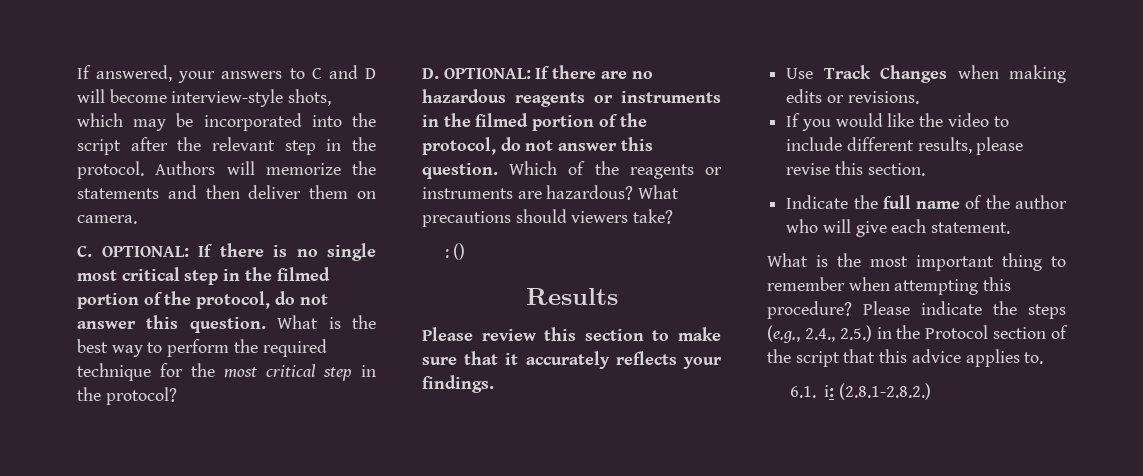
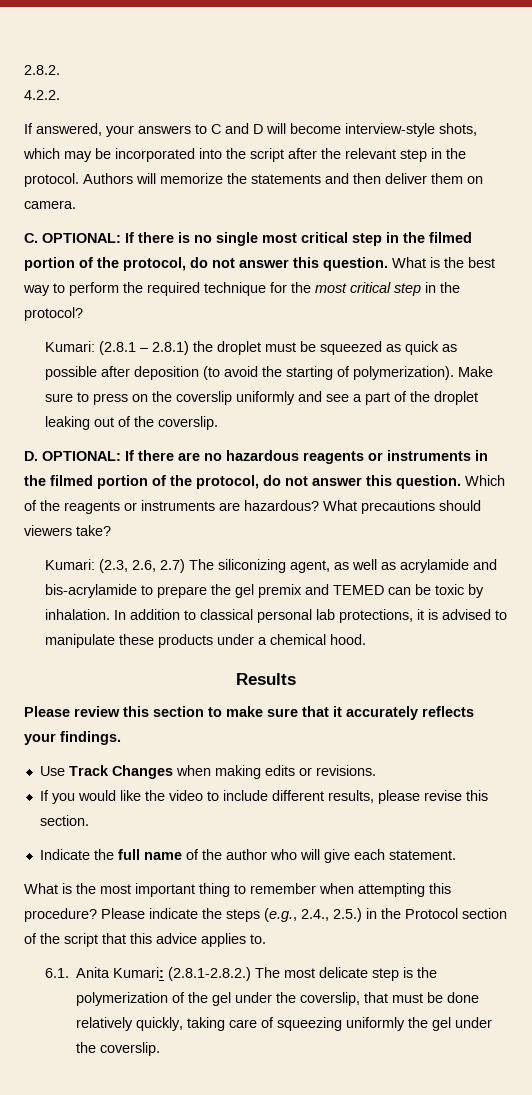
+ 2.8.2.
+ 4.2.2.
+ Kumari: (2.8.1 – 2.8.1) the droplet must be squeezed as quick as possible after deposition (to avoid the starting of polymerization). Make sure to press on the coverslip uniformly and see a part of the droplet leaking out of the coverslip.
- : ()
+ Kumari: (2.3, 2.6, 2.7) The siliconizing agent, as well as acrylamide and bis-acrylamide to prepare the gel premix and TEMED can be toxic by inhalation. In addition to classical personal lab protections, it is advised to manipulate these products under a chemical hood.
- 6.1. i: (2.8.1-2.8.2.)
+ 6.1. Anita Kumari: (2.8.1-2.8.2.) The most delicate step is the polymerization of the gel under the coverslip, that must be done relatively quickly, taking care of squeezing uniformly the gel under the coverslip.

